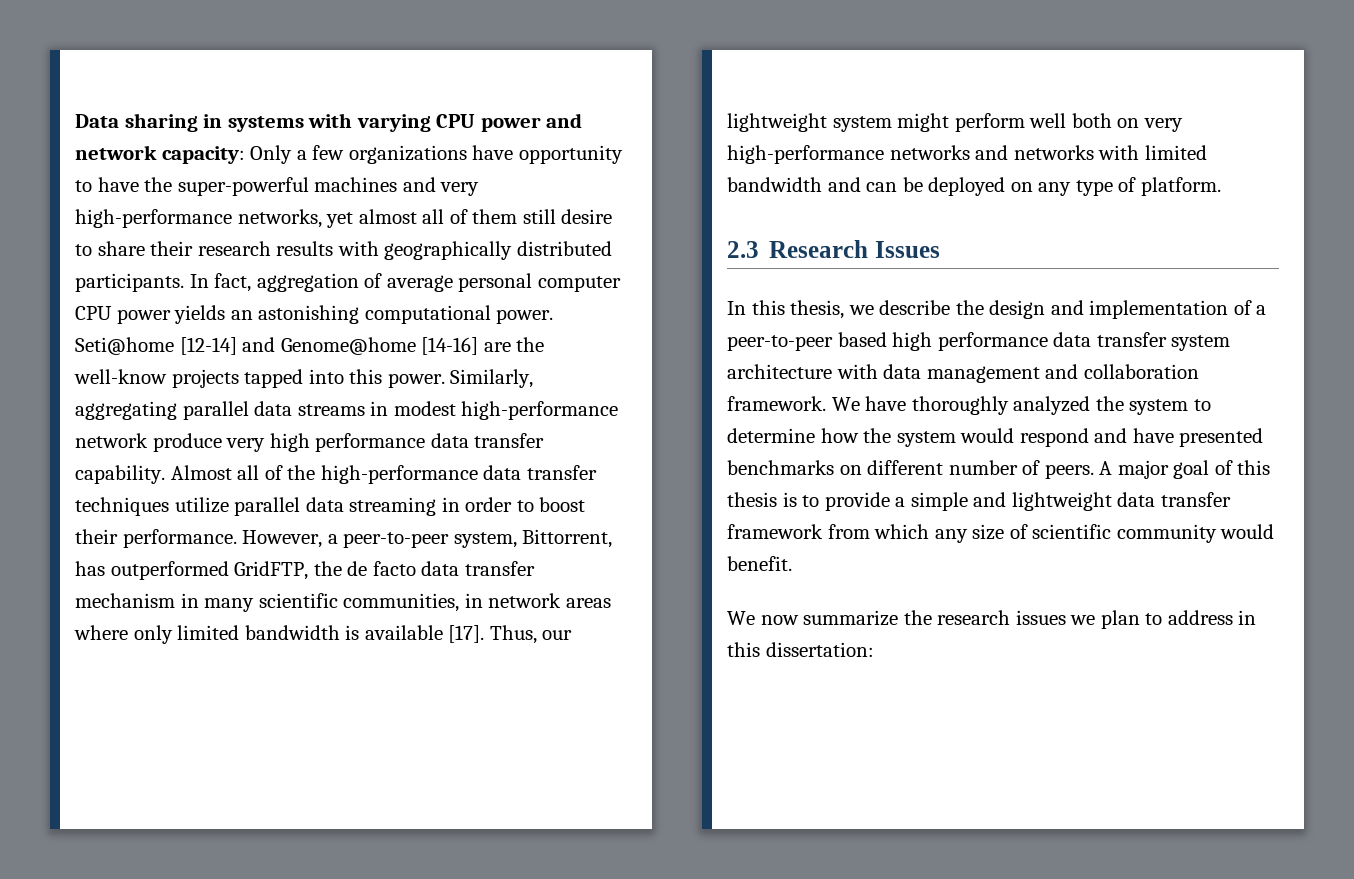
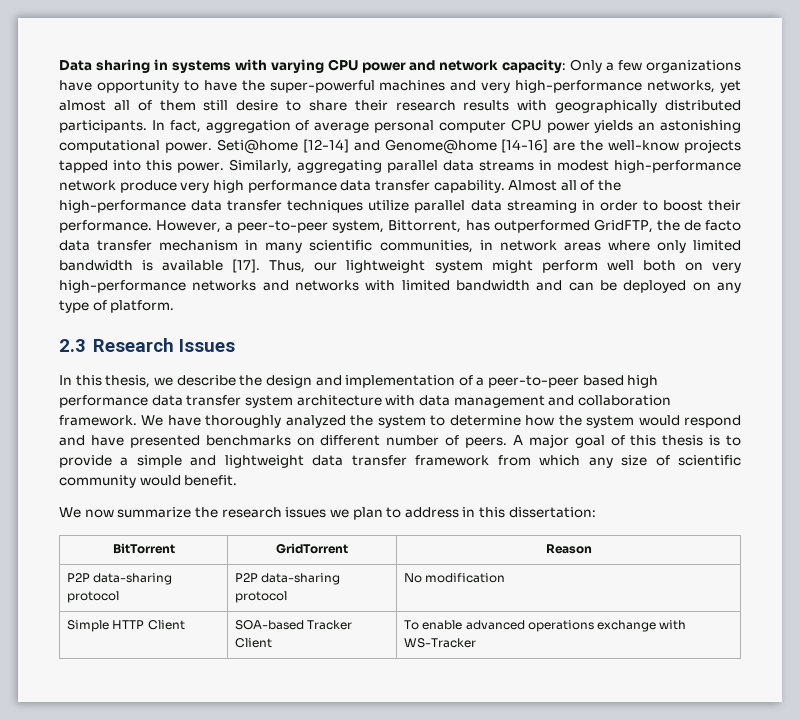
+ BitTorrent | GridTorrent | Reason
+ P2P data-sharing protocol | P2P data-sharing protocol | No modification
+ Simple HTTP Client | SOA-based Tracker Client | To enable advanced operations exchange with WS-Tracker

